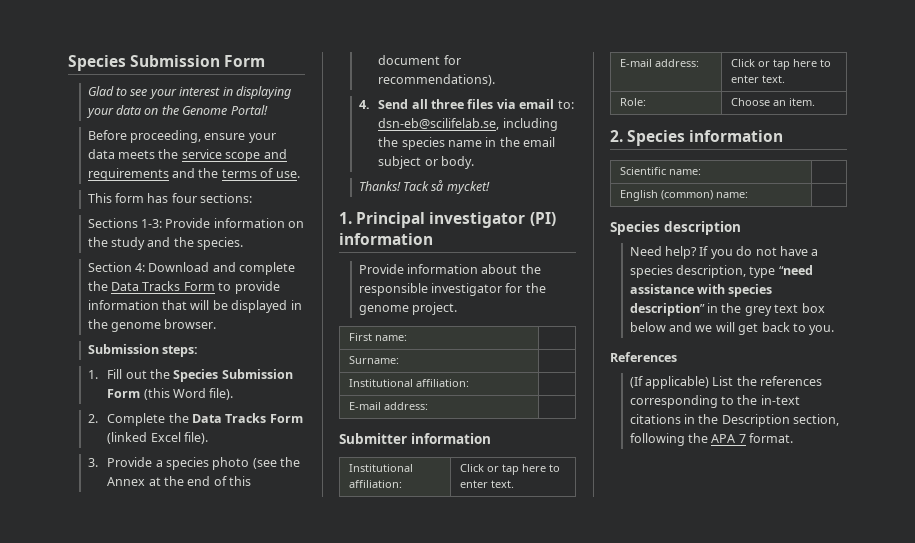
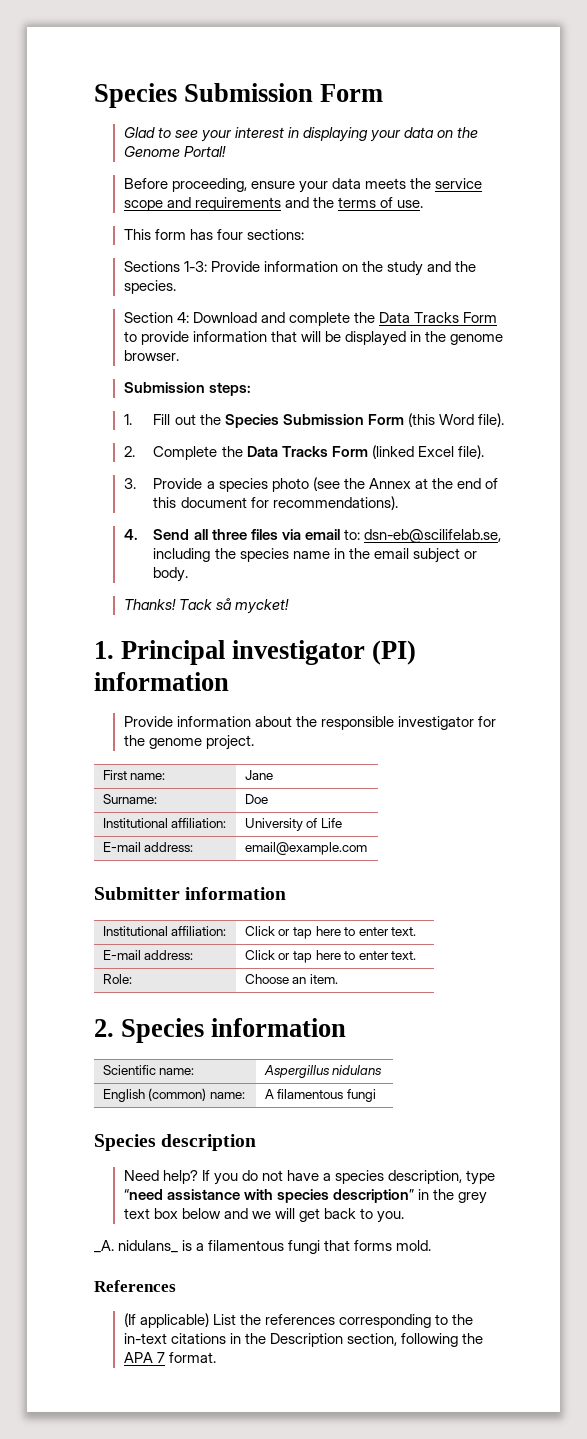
- First name: |
+ First name: | Jane
- Surname: |
- Institutional affiliation: |
- E-mail address: |
+ Surname: | Doe
+ Institutional affiliation: | University of Life
+ E-mail address: | email@example.com
- Scientific name: |
+ Scientific name: | Aspergillus nidulans
- English (common) name: |
+ English (common) name: | A filamentous fungi
+ _A. nidulans_ is a filamentous fungi that forms mold.

